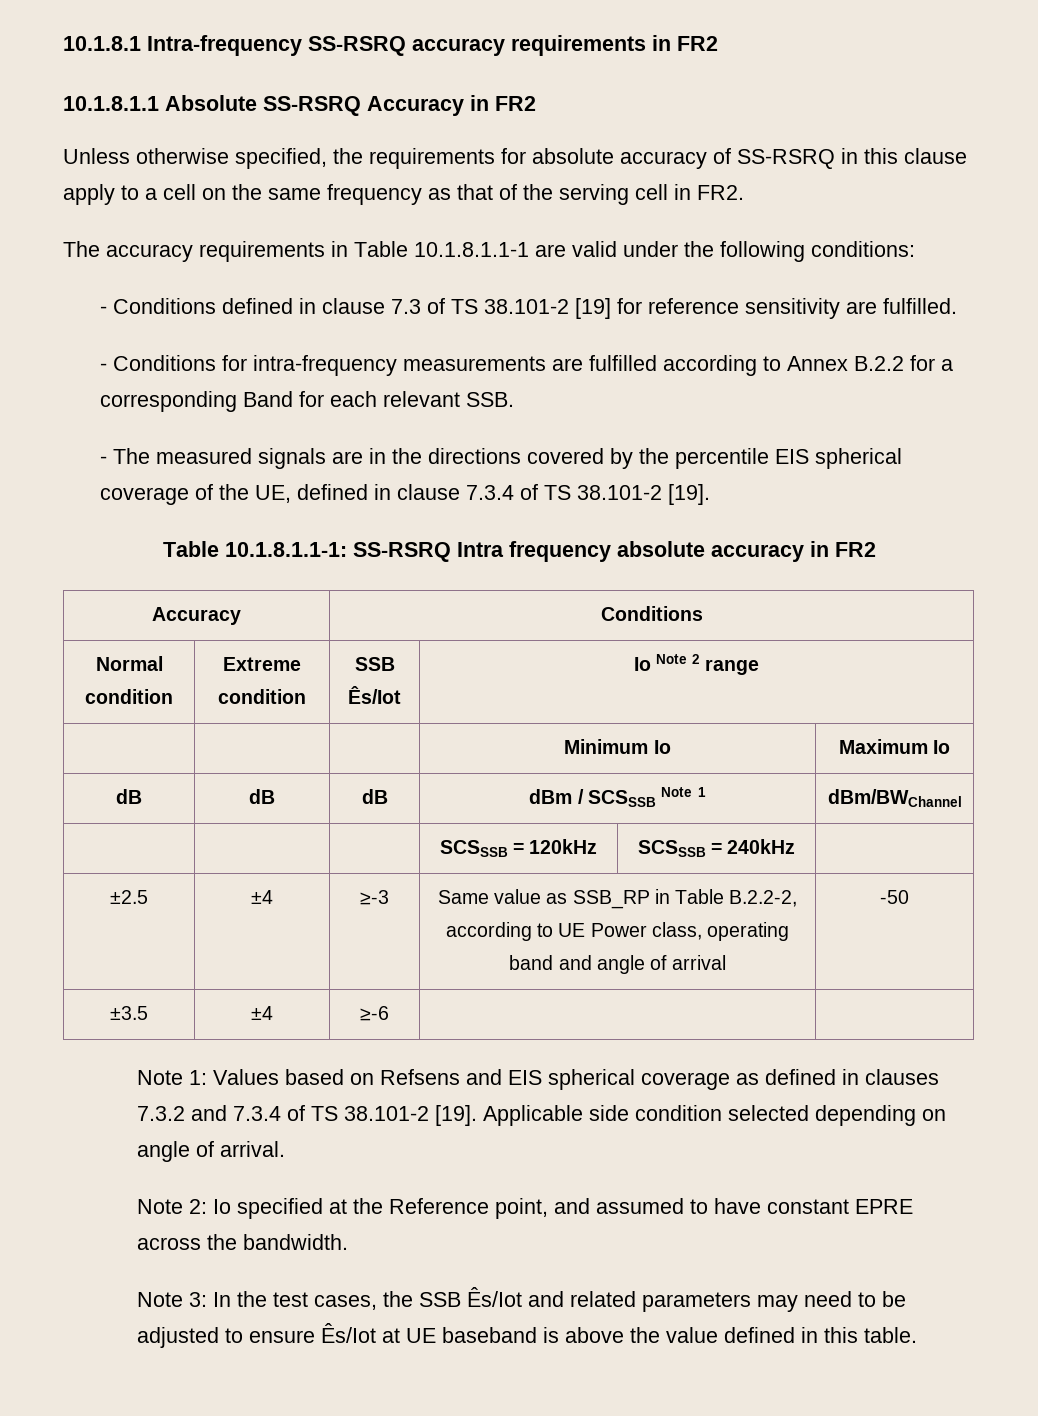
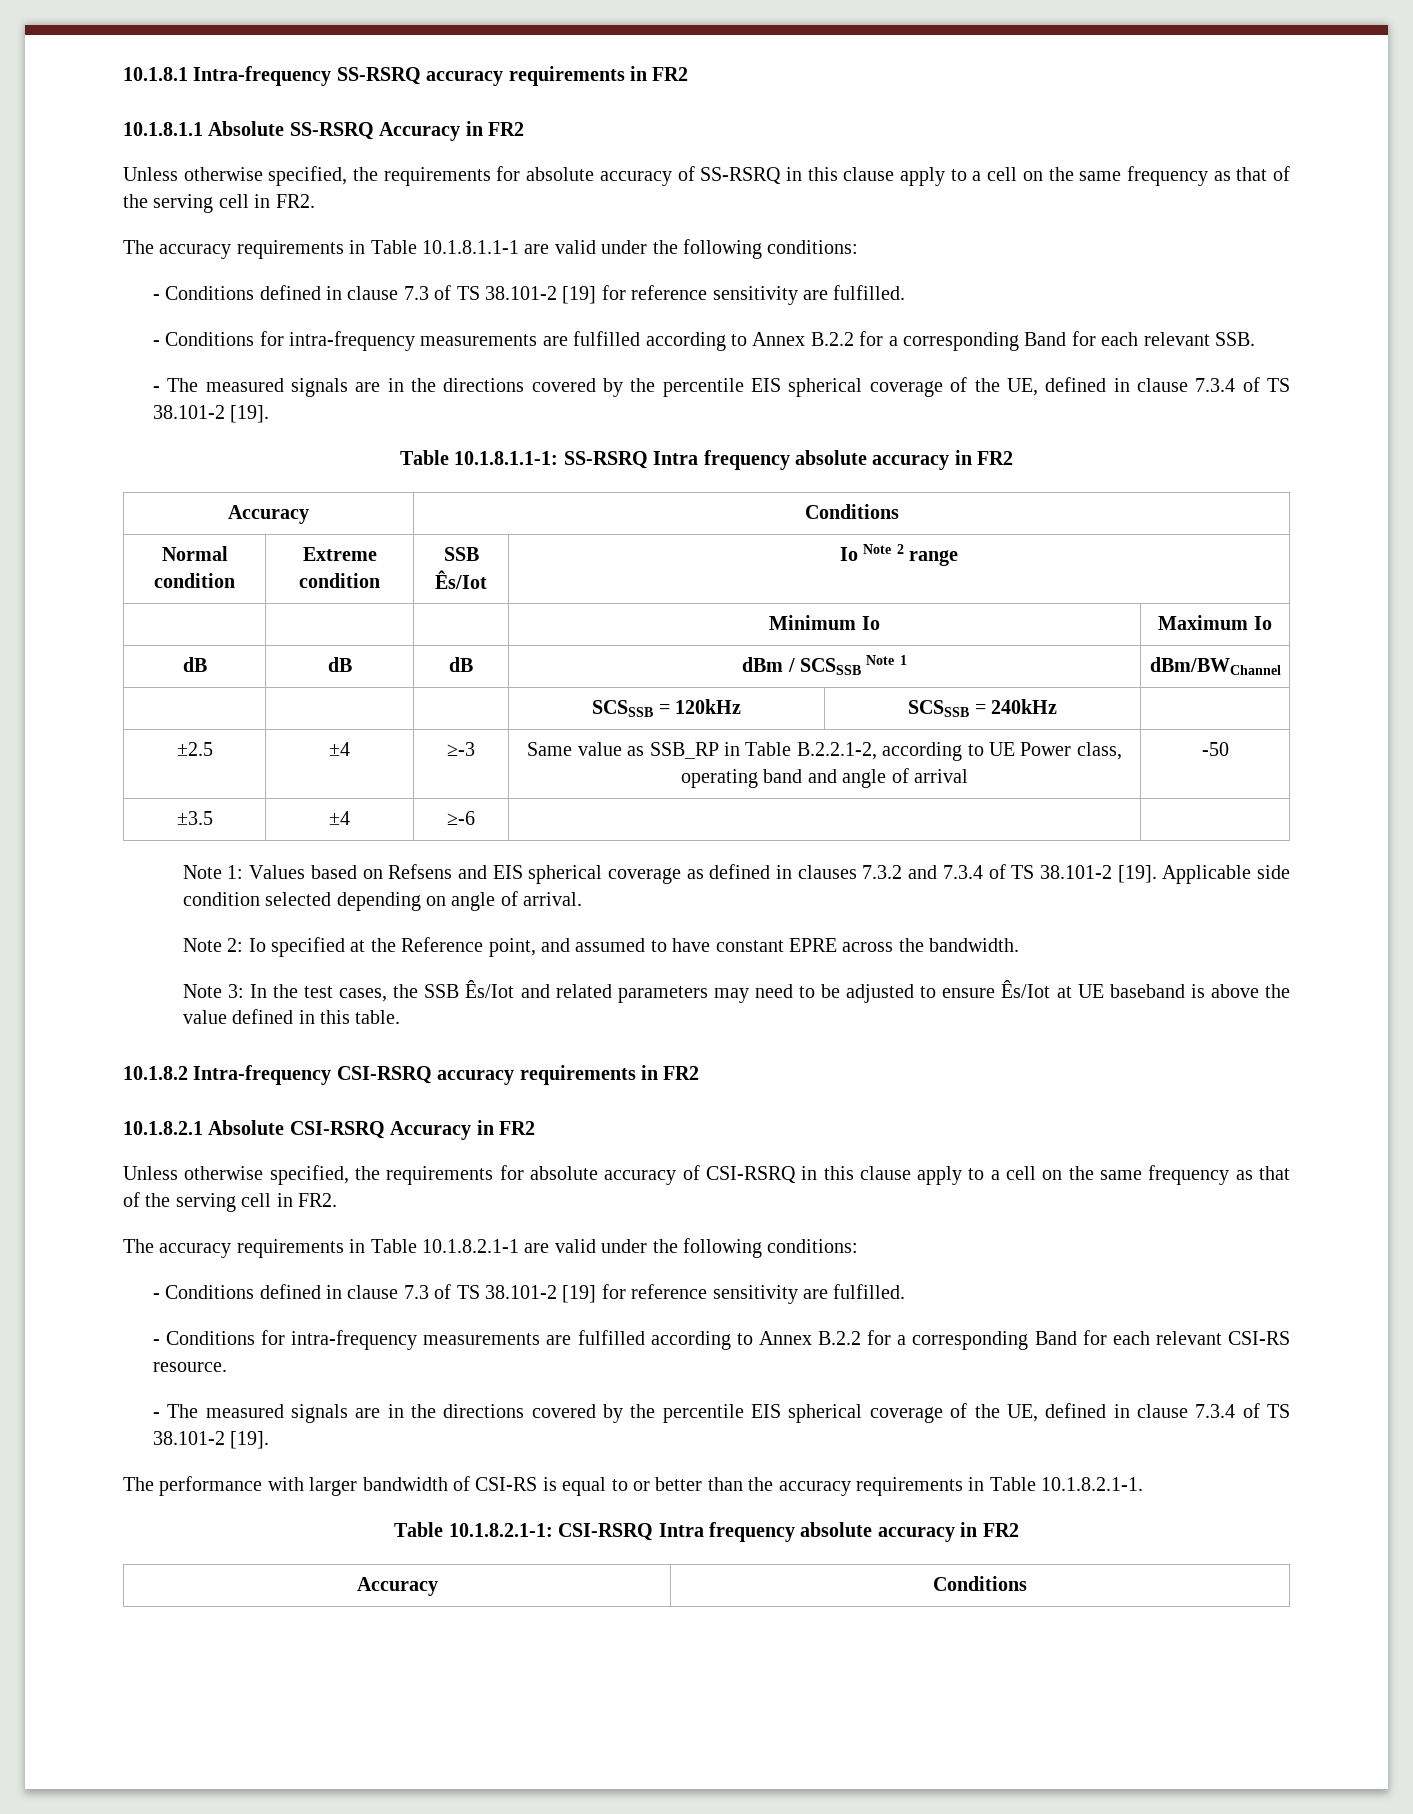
- ±2.5 | ±4 | ≥-3 | Same value as SSB_RP in Table B.2.2-2, according to UE Power class, operating band and angle of arrival | -50
+ ±2.5 | ±4 | ≥-3 | Same value as SSB_RP in Table B.2.2.1-2, according to UE Power class, operating band and angle of arrival | -50
+ 10.1.8.2 Intra-frequency CSI-RSRQ accuracy requirements in FR2
+ 10.1.8.2.1 Absolute CSI-RSRQ Accuracy in FR2
+ Unless otherwise specified, the requirements for absolute accuracy of CSI-RSRQ in this clause apply to a cell on the same frequency as that of the serving cell in FR2.
+ The accuracy requirements in Table 10.1.8.2.1-1 are valid under the following conditions:
+ - Conditions defined in clause 7.3 of TS 38.101-2 [19] for reference sensitivity are fulfilled.
+ - Conditions for intra-frequency measurements are fulfilled according to Annex B.2.2 for a corresponding Band for each relevant CSI-RS resource.
+ - The measured signals are in the directions covered by the percentile EIS spherical coverage of the UE, defined in clause 7.3.4 of TS 38.101-2 [19].
+ The performance with larger bandwidth of CSI-RS is equal to or better than the accuracy requirements in Table 10.1.8.2.1-1.
+ Table 10.1.8.2.1-1: CSI-RSRQ Intra frequency absolute accuracy in FR2
+ Accuracy | Conditions

